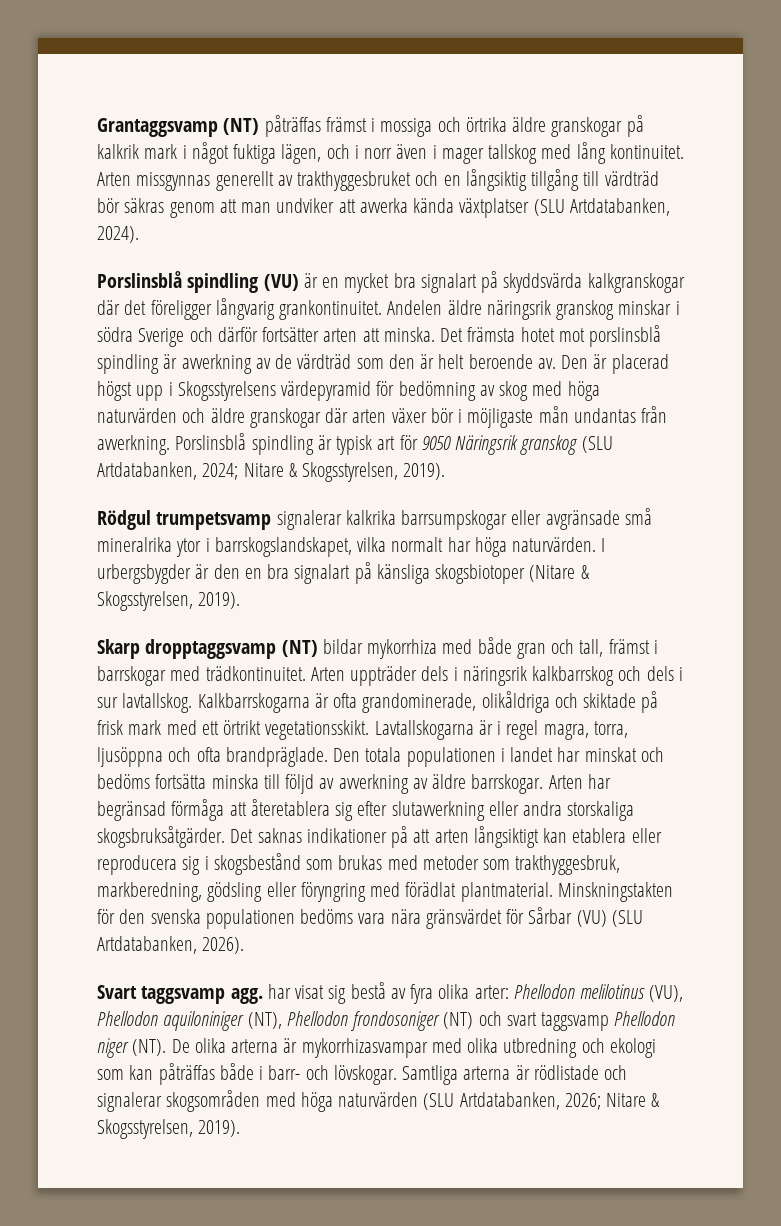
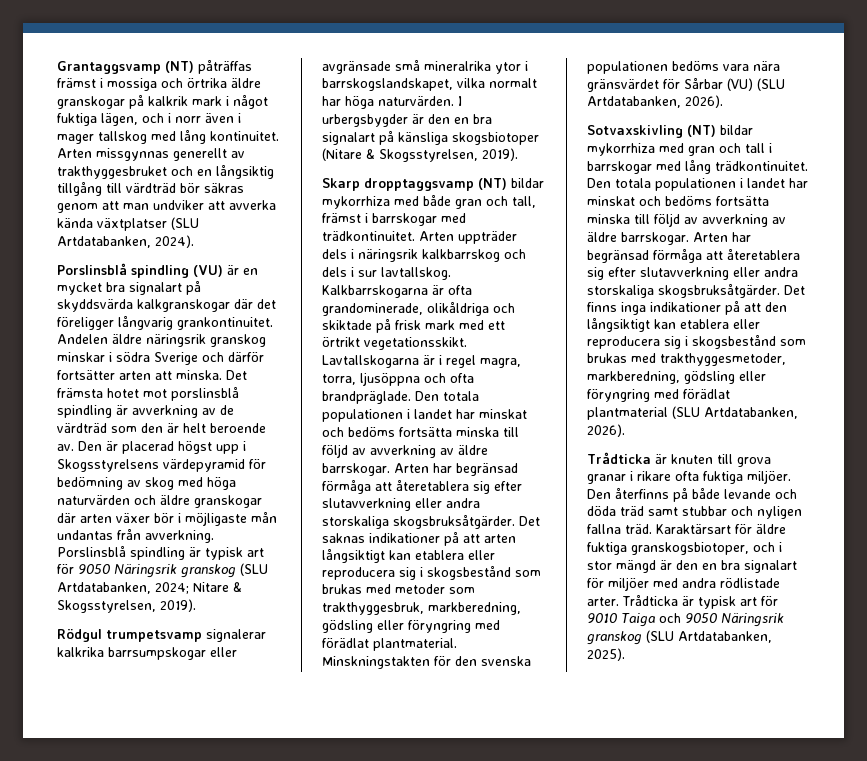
- Svart taggsvamp agg. har visat sig bestå av fyra olika arter: Phellodon melilotinus (VU), Phellodon aquiloniniger (NT), Phellodon frondosoniger (NT) och svart taggsvamp Phellodon niger (NT). De olika arterna är mykorrhizasvampar med olika utbredning och ekologi som kan påträffas både i barr- och lövskogar. Samtliga arterna är rödlistade och signalerar skogsområden med höga naturvärden (SLU Artdatabanken, 2026; Nitare & Skogsstyrelsen, 2019).
+ Sotvaxskivling (NT) bildar mykorrhiza med gran och tall i barrskogar med lång trädkontinuitet. Den totala populationen i landet har minskat och bedöms fortsätta minska till följd av avverkning av äldre barrskogar. Arten har begränsad förmåga att återetablera sig efter slutavverkning eller andra storskaliga skogsbruksåtgärder. Det finns inga indikationer på att den långsiktigt kan etablera eller reproducera sig i skogsbestånd som brukas med trakthyggesmetoder, markberedning, gödsling eller föryngring med förädlat plantmaterial (SLU Artdatabanken, 2026).
+ Trådticka är knuten till grova granar i rikare ofta fuktiga miljöer. Den återfinns på både levande och döda träd samt stubbar och nyligen fallna träd. Karaktärsart för äldre fuktiga granskogsbiotoper, och i stor mängd är den en bra signalart för miljöer med andra rödlistade arter. Trådticka är typisk art för 9010 Taiga och 9050 Näringsrik granskog (SLU Artdatabanken, 2025).

